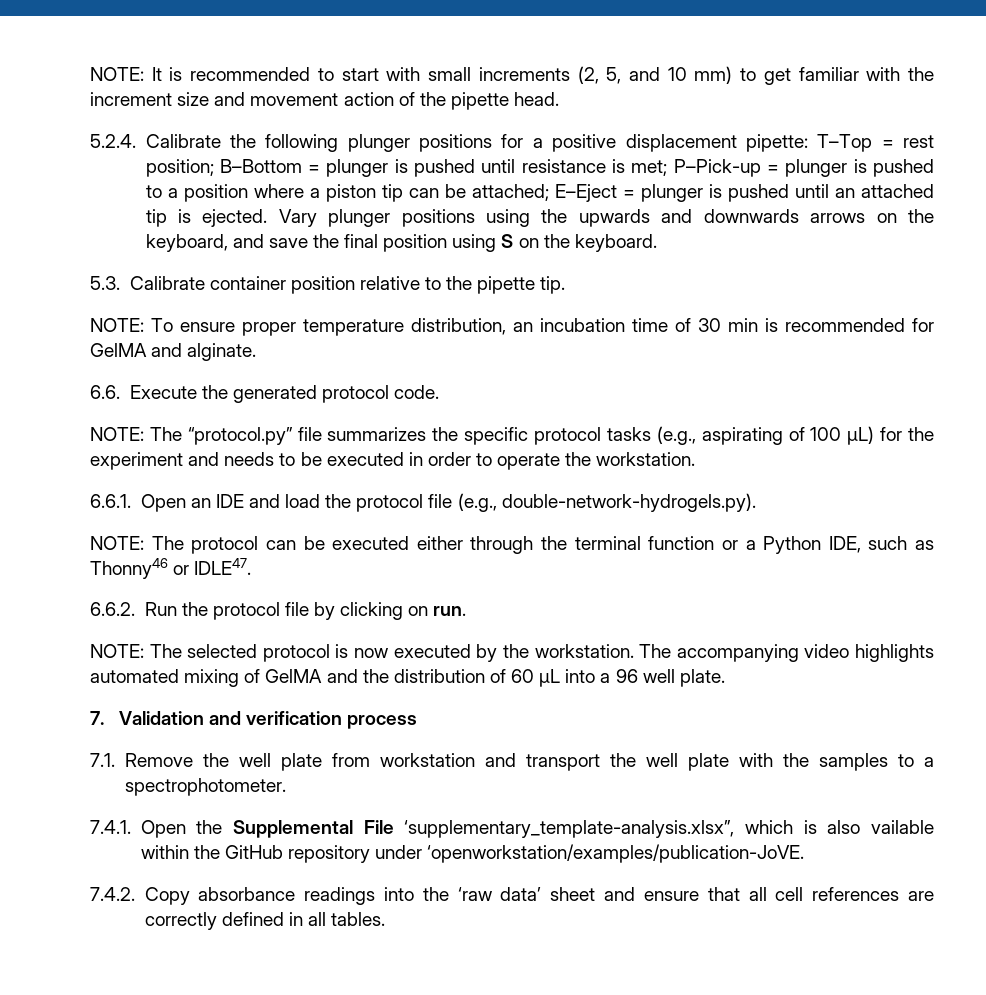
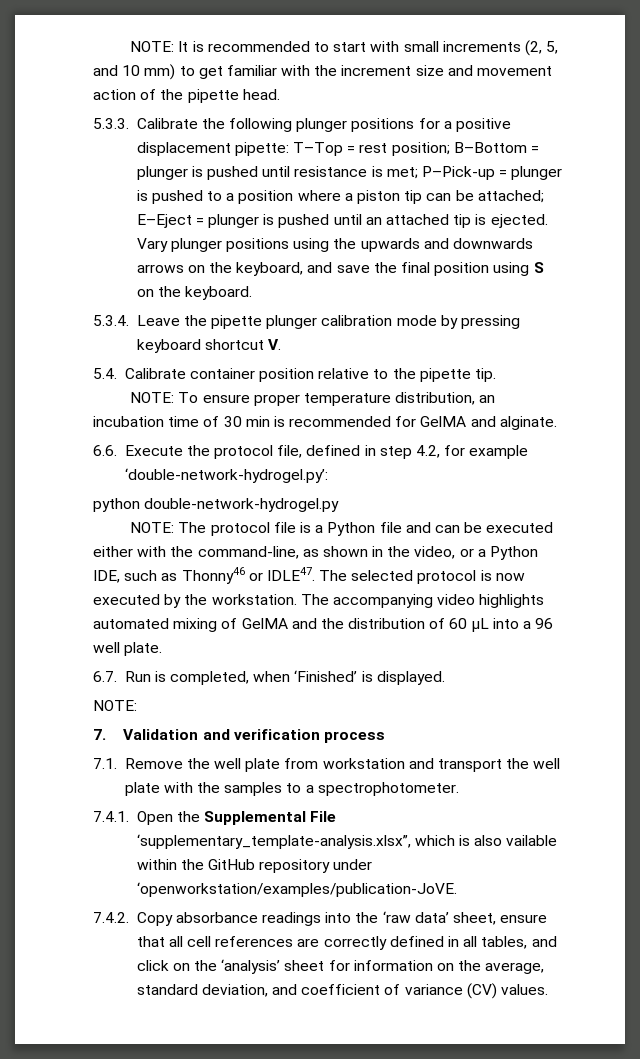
- 5.2.4. Calibrate the following plunger positions for a positive displacement pipette: T–Top = rest position; B–Bottom = plunger is pushed until resistance is met; P–Pick-up = plunger is pushed to a position where a piston tip can be attached; E–Eject = plunger is pushed until an attached tip is ejected.
+ 5.3.3. Calibrate the following plunger positions for a positive displacement pipette: T–Top = rest position; B–Bottom = plunger is pushed until resistance is met; P–Pick-up = plunger is pushed to a position where a piston tip can be attached; E–Eject = plunger is pushed until an attached tip is ejected.
- 5.3. Calibrate container position relative to the pipette tip.
+ 5.3.4. Leave the pipette plunger calibration mode by pressing keyboard shortcut V.
+ 5.4. Calibrate container position relative to the pipette tip.
- 6.6. Execute the generated protocol code.
- NOTE: The “protocol.py” file summarizes the specific protocol tasks (e.g., aspirating of 100 µL) for the experiment and needs to be executed in order to operate the workstation.
- 6.6.1. Open an IDE and load the protocol file (e.g., double-network-hydrogels.py).
- NOTE: The protocol can be executed either through the terminal function or a Python IDE, such as Thonny46 or IDLE47.
- 6.6.2. Run the protocol file by clicking on run.
- NOTE: The selected protocol is now executed by the workstation.
+ 6.6. Execute the protocol file, defined in step 4.2, for example ‘double-network-hydrogel.py’:
+ python double-network-hydrogel.py
+ NOTE: The protocol file is a Python file and can be executed either with the command-line, as shown in the video, or a Python IDE, such as Thonny46 or IDLE47. The selected protocol is now executed by the workstation.
+ 6.7. Run is completed, when ‘Finished’ is displayed.
+ NOTE:
- 7.4.2. Copy absorbance readings into the ‘raw data’ sheet and ensure that all cell references are correctly defined in all tables.
+ 7.4.2. Copy absorbance readings into the ‘raw data’ sheet, ensure that all cell references are correctly defined in all tables, and click on the ‘analysis’ sheet for information on the average, standard deviation, and coefficient of variance (CV) values.

